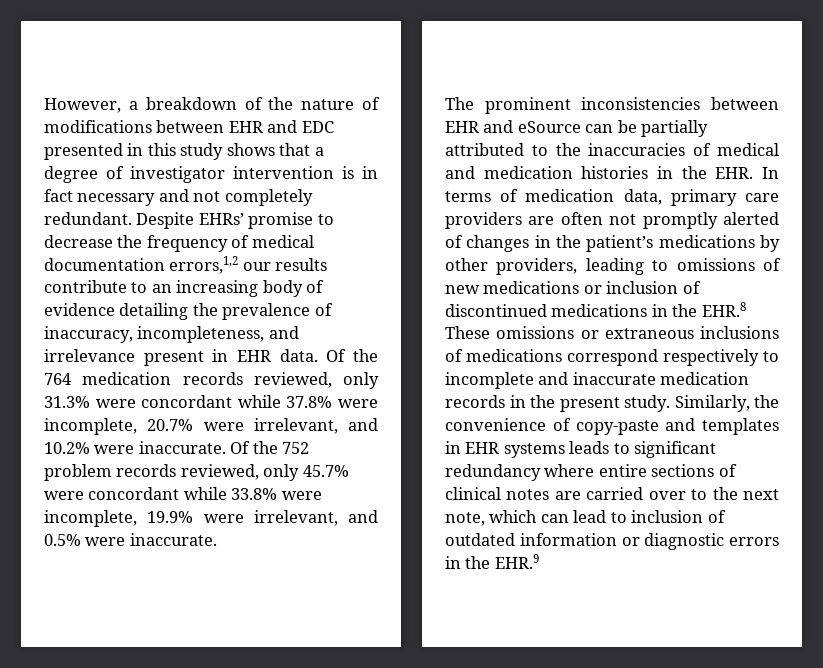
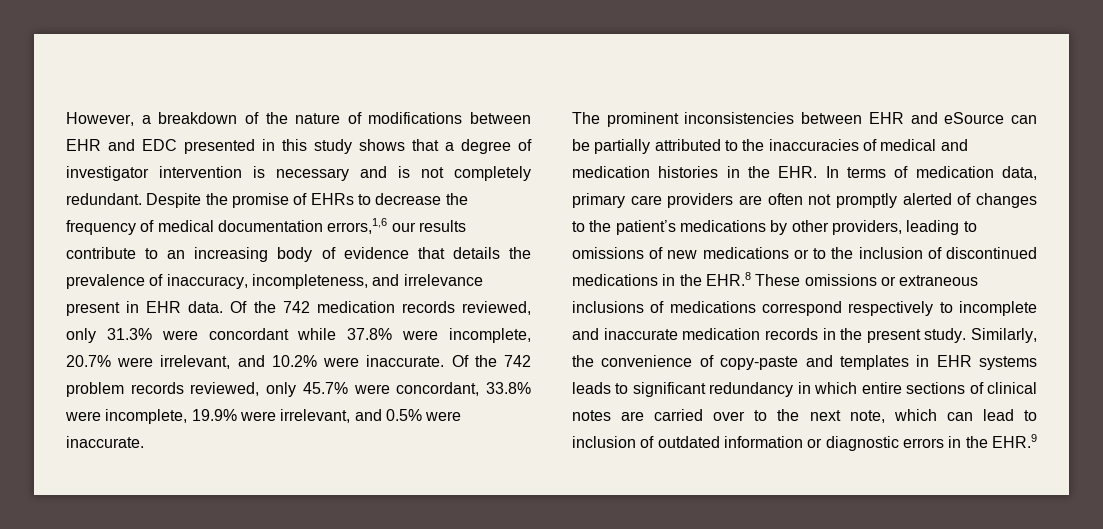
- However, a breakdown of the nature of modifications between EHR and EDC presented in this study shows that a degree of investigator intervention is in fact necessary and not completely redundant.
+ However, a breakdown of the nature of modifications between EHR and EDC presented in this study shows that a degree of investigator intervention is necessary and is not completely redundant.
- Despite EHRs’ promise to decrease the frequency of medical documentation errors,1,2 our results contribute to an increasing body of evidence detailing the prevalence of inaccuracy, incompleteness, and irrelevance present in EHR data.
+ Despite the promise of EHRs to decrease the frequency of medical documentation errors,1,6 our results contribute to an increasing body of evidence that details the prevalence of inaccuracy, incompleteness, and irrelevance present in EHR data.
- Of the 764 medication records reviewed, only 31.3% were concordant while 37.8% were incomplete, 20.7% were irrelevant, and 10.2% were inaccurate.
+ Of the 742 medication records reviewed, only 31.3% were concordant while 37.8% were incomplete, 20.7% were irrelevant, and 10.2% were inaccurate.
- Of the 752 problem records reviewed, only 45.7% were concordant while 33.8% were incomplete, 19.9% were irrelevant, and 0.5% were inaccurate.
+ Of the 742 problem records reviewed, only 45.7% were concordant, 33.8% were incomplete, 19.9% were irrelevant, and 0.5% were inaccurate.
- The prominent inconsistencies between EHR and eSource can be partially attributed to the inaccuracies of medical and medication histories in the EHR. In terms of medication data, primary care providers are often not promptly alerted of changes in the patient’s medications by other providers, leading to omissions of new medications or inclusion of discontinued medications in the EHR.8 These omissions or extraneous inclusions of medications correspond respectively to incomplete and inaccurate medication records in the present study.
+ The prominent inconsistencies between EHR and eSource can be partially attributed to the inaccuracies of medical and medication histories in the EHR. In terms of medication data, primary care providers are often not promptly alerted of changes to the patient’s medications by other providers, leading to omissions of new medications or to the inclusion of discontinued medications in the EHR.8 These omissions or extraneous inclusions of medications correspond respectively to incomplete and inaccurate medication records in the present study.
- Similarly, the convenience of copy-paste and templates in EHR systems leads to significant redundancy where entire sections of clinical notes are carried over to the next note, which can lead to inclusion of outdated information or diagnostic errors in the EHR.9
+ Similarly, the convenience of copy-paste and templates in EHR systems leads to significant redundancy in which entire sections of clinical notes are carried over to the next note, which can lead to inclusion of outdated information or diagnostic errors in the EHR.9

